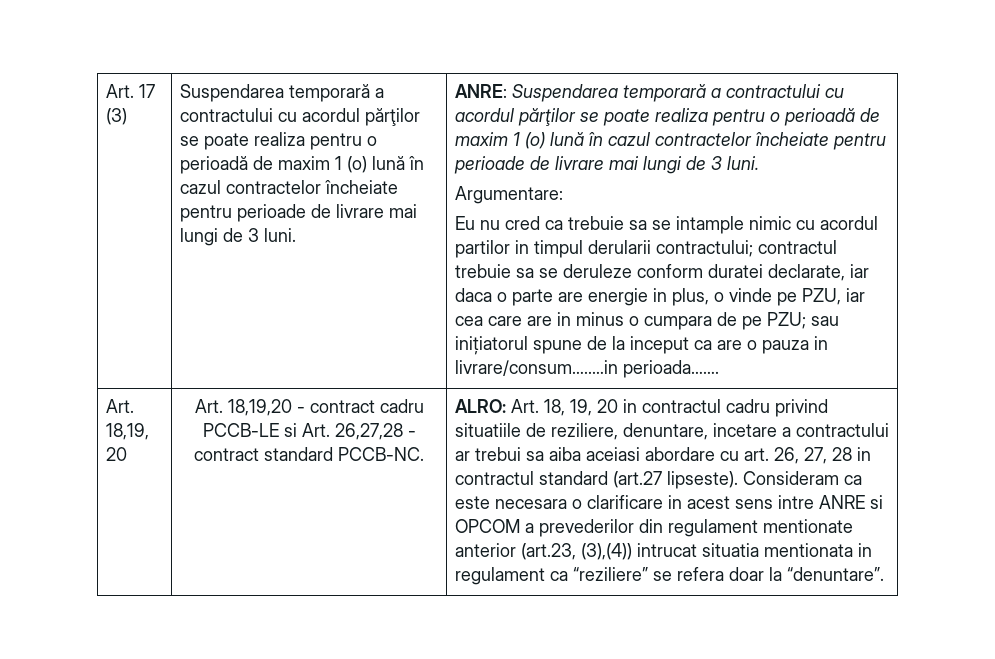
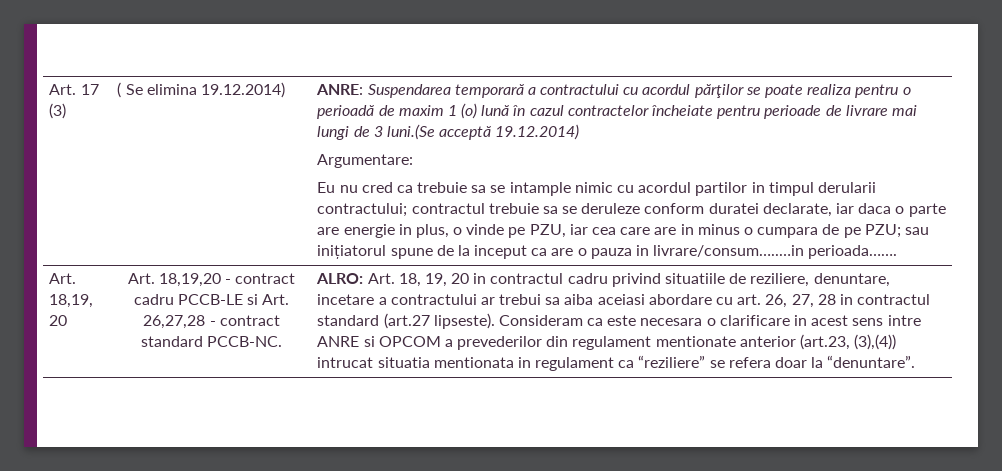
- Art. 17 (3) | Suspendarea temporară a contractului cu acordul părţilor se poate realiza pentru o perioadă de maxim 1 (o) lună în cazul contractelor încheiate pentru perioade de livrare mai lungi de 3 luni.
+ Art. 17 (3) | ( Se elimina 19.12.2014)
- ANRE: Suspendarea temporară a contractului cu acordul părţilor se poate realiza pentru o perioadă de maxim 1 (o) lună în cazul contractelor încheiate pentru perioade de livrare mai lungi de 3 luni.
+ ANRE: Suspendarea temporară a contractului cu acordul părţilor se poate realiza pentru o perioadă de maxim 1 (o) lună în cazul contractelor încheiate pentru perioade de livrare mai lungi de 3 luni.(Se acceptă 19.12.2014)

